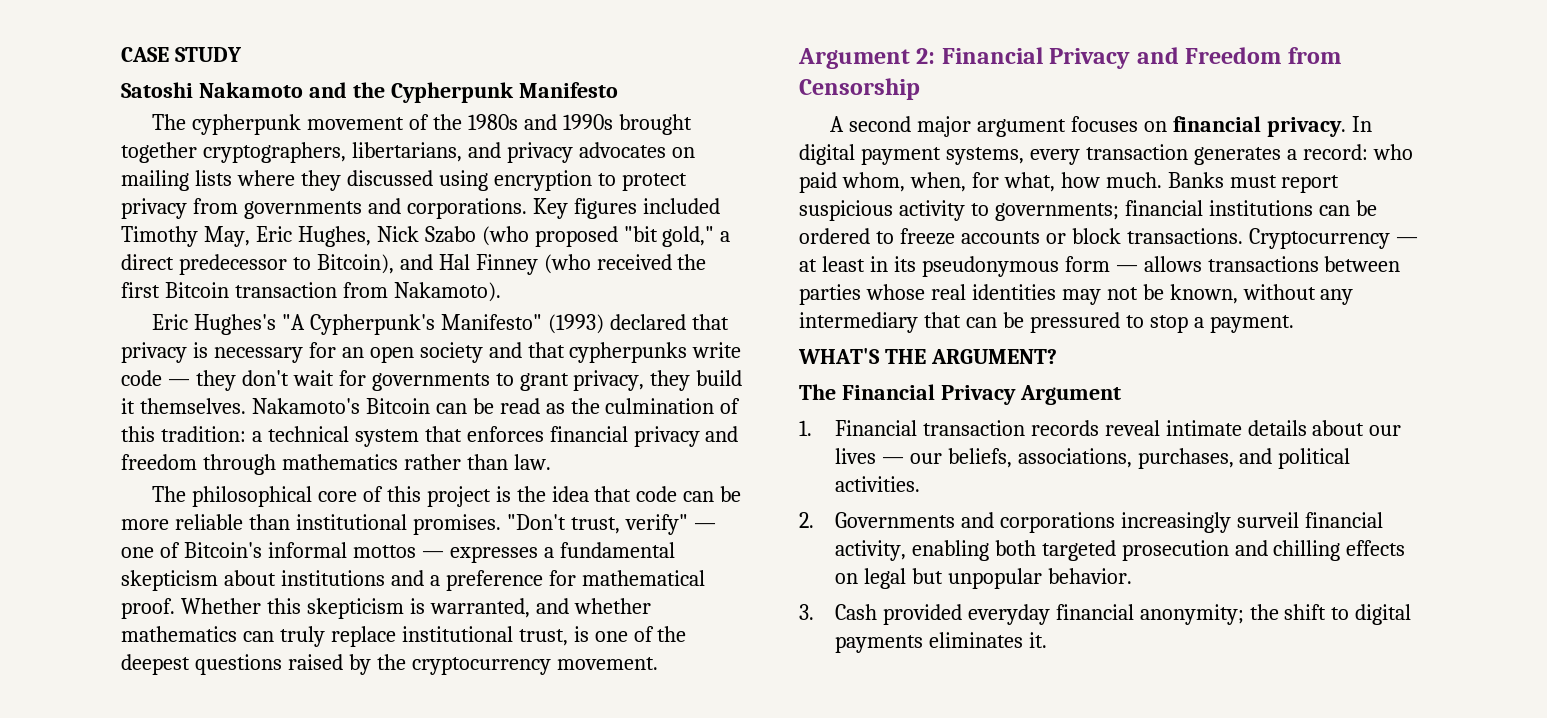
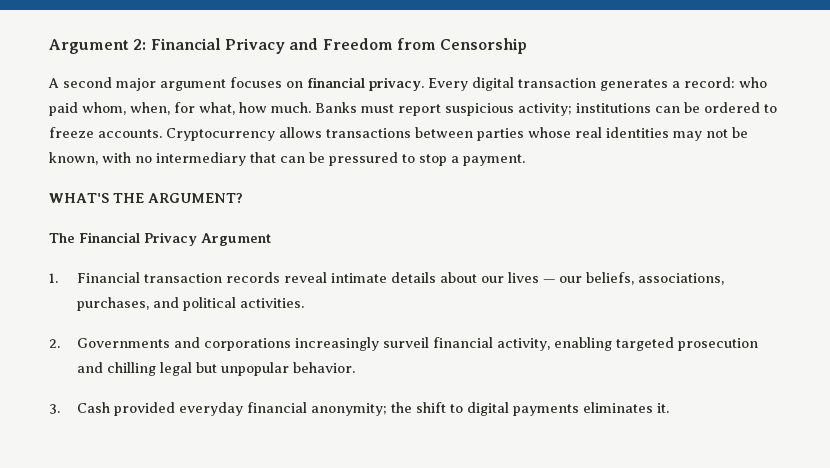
- CASE STUDY
- Satoshi Nakamoto and the Cypherpunk Manifesto
- The cypherpunk movement of the 1980s and 1990s brought together cryptographers, libertarians, and privacy advocates on mailing lists where they discussed using encryption to protect privacy from governments and corporations. Key figures included Timothy May, Eric Hughes, Nick Szabo (who proposed "bit gold," a direct predecessor to Bitcoin), and Hal Finney (who received the first Bitcoin transaction from Nakamoto).
- Eric Hughes's "A Cypherpunk's Manifesto" (1993) declared that privacy is necessary for an open society and that cypherpunks write code — they don't wait for governments to grant privacy, they build it themselves. Nakamoto's Bitcoin can be read as the culmination of this tradition: a technical system that enforces financial privacy and freedom through mathematics rather than law.
- The philosophical core of this project is the idea that code can be more reliable than institutional promises. "Don't trust, verify" — one of Bitcoin's informal mottos — expresses a fundamental skepticism about institutions and a preference for mathematical proof. Whether this skepticism is warranted, and whether mathematics can truly replace institutional trust, is one of the deepest questions raised by the cryptocurrency movement.
- In digital payment systems, every transaction generates a record: who paid whom, when, for what, how much.
+ Every digital transaction generates a record: who paid whom, when, for what, how much.
- Banks must report suspicious activity to governments; financial institutions can be ordered to freeze accounts or block transactions. Cryptocurrency — at least in its pseudonymous form — allows transactions between parties whose real identities may not be known, without any intermediary that can be pressured to stop a payment.
+ Banks must report suspicious activity; institutions can be ordered to freeze accounts. Cryptocurrency allows transactions between parties whose real identities may not be known, with no intermediary that can be pressured to stop a payment.
- 2. Governments and corporations increasingly surveil financial activity, enabling both targeted prosecution and chilling effects on legal but unpopular behavior.
+ 2. Governments and corporations increasingly surveil financial activity, enabling targeted prosecution and chilling legal but unpopular behavior.

